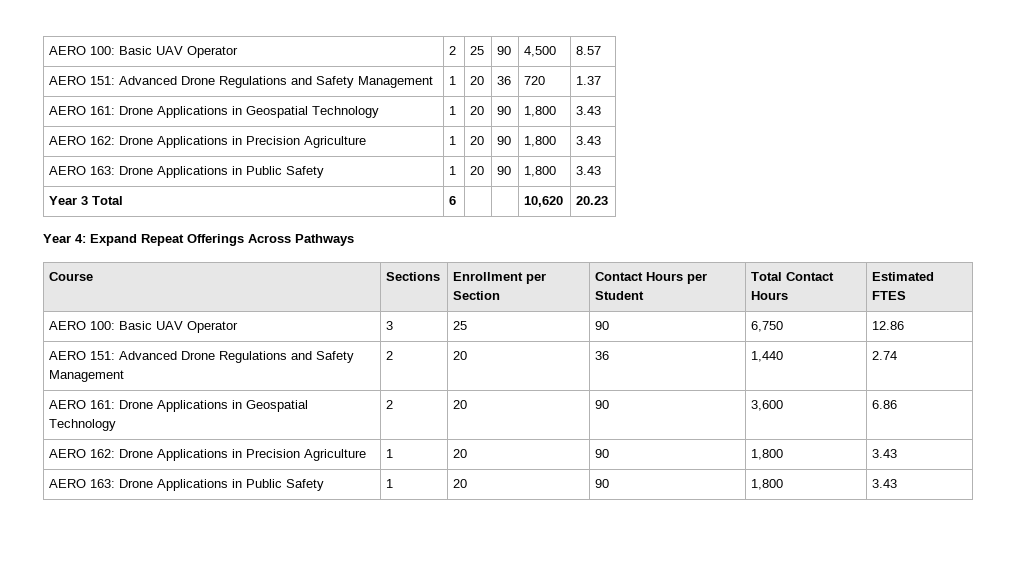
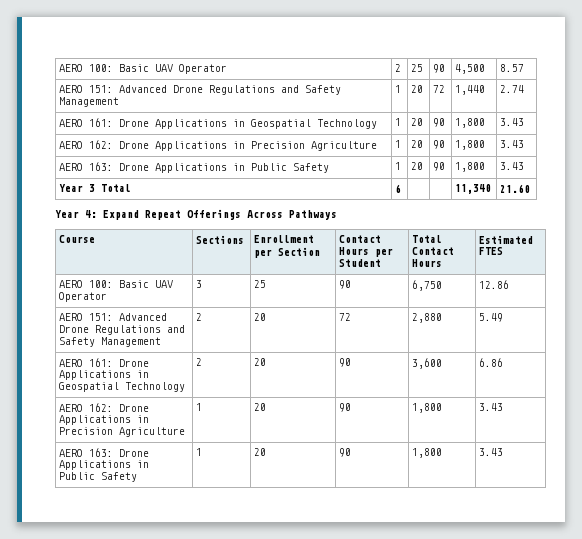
- AERO 151: Advanced Drone Regulations and Safety Management | 1 | 20 | 36 | 720 | 1.37
+ AERO 151: Advanced Drone Regulations and Safety Management | 1 | 20 | 72 | 1,440 | 2.74
- Year 3 Total | 6 | | | 10,620 | 20.23
+ Year 3 Total | 6 | | | 11,340 | 21.60
- AERO 151: Advanced Drone Regulations and Safety Management | 2 | 20 | 36 | 1,440 | 2.74
+ AERO 151: Advanced Drone Regulations and Safety Management | 2 | 20 | 72 | 2,880 | 5.49

